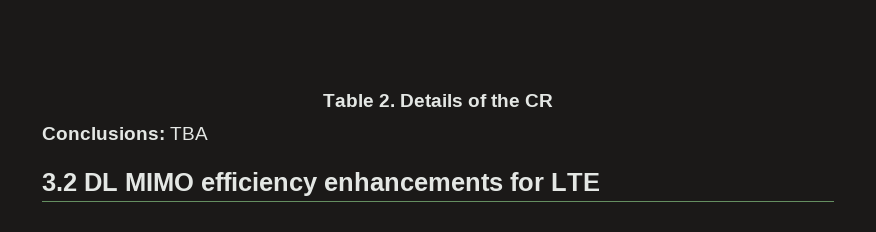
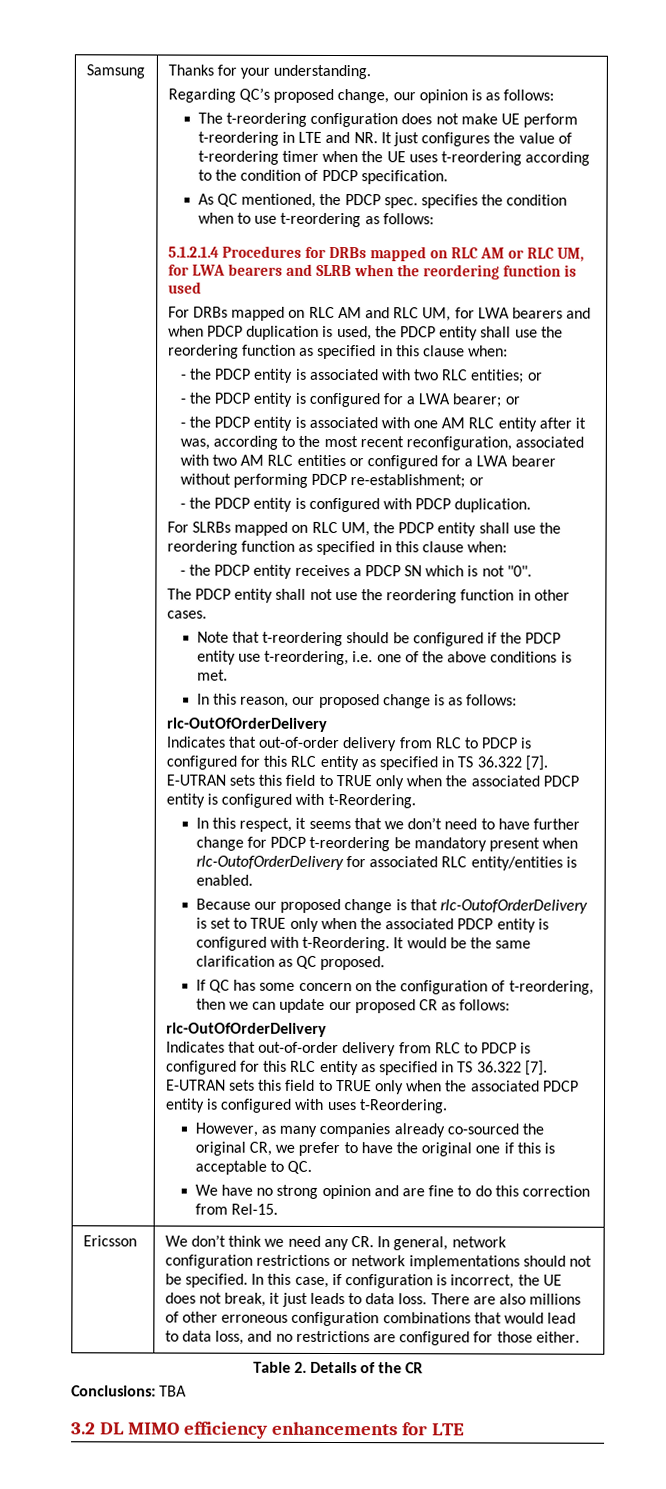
+ Samsung | Thanks for your understanding.
+ Regarding QC’s proposed change, our opinion is as follows:
+ The t-reordering configuration does not make UE perform t-reordering in LTE and NR. It just configures the value of t-reordering timer when the UE uses t-reordering according to the condition of PDCP specification.
+ As QC mentioned, the PDCP spec. specifies the condition when to use t-reordering as follows:
+ 5.1.2.1.4 Procedures for DRBs mapped on RLC AM or RLC UM, for LWA bearers and SLRB when the reordering function is used
+ For DRBs mapped on RLC AM and RLC UM, for LWA bearers and when PDCP duplication is used, the PDCP entity shall use the reordering function as specified in this clause when:
+ - the PDCP entity is associated with two RLC entities; or
+ - the PDCP entity is configured for a LWA bearer; or
+ - the PDCP entity is associated with one AM RLC entity after it was, according to the most recent reconfiguration, associated with two AM RLC entities or configured for a LWA bearer without performing PDCP re-establishment; or
+ - the PDCP entity is configured with PDCP duplication.
+ For SLRBs mapped on RLC UM, the PDCP entity shall use the reordering function as specified in this clause when:
+ - the PDCP entity receives a PDCP SN which is not "0".
+ The PDCP entity shall not use the reordering function in other cases.
+ Note that t-reordering should be configured if the PDCP entity use t-reordering, i.e. one of the above conditions is met.
+ In this reason, our proposed change is as follows:
+ rlc-OutOfOrderDelivery
+ Indicates that out-of-order delivery from RLC to PDCP is configured for this RLC entity as specified in TS 36.322 [7]. E-UTRAN sets this field to TRUE only when the associated PDCP entity is configured with t-Reordering.
+ In this respect, it seems that we don’t need to have further change for PDCP t-reordering be mandatory present when rlc-OutofOrderDelivery for associated RLC entity/entities is enabled.
+ Because our proposed change is that rlc-OutofOrderDelivery is set to TRUE only when the associated PDCP entity is configured with t-Reordering. It would be the same clarification as QC proposed.
+ If QC has some concern on the configuration of t-reordering, then we can update our proposed CR as follows:
+ rlc-OutOfOrderDelivery
+ Indicates that out-of-order delivery from RLC to PDCP is configured for this RLC entity as specified in TS 36.322 [7]. E-UTRAN sets this field to TRUE only when the associated PDCP entity is configured with uses t-Reordering.
+ However, as many companies already co-sourced the original CR, we prefer to have the original one if this is acceptable to QC.
+ We have no strong opinion and are fine to do this correction from Rel-15.
+ Ericsson | We don’t think we need any CR. In general, network configuration restrictions or network implementations should not be specified. In this case, if configuration is incorrect, the UE does not break, it just leads to data loss. There are also millions of other erroneous configuration combinations that would lead to data loss, and no restrictions are configured for those either.

